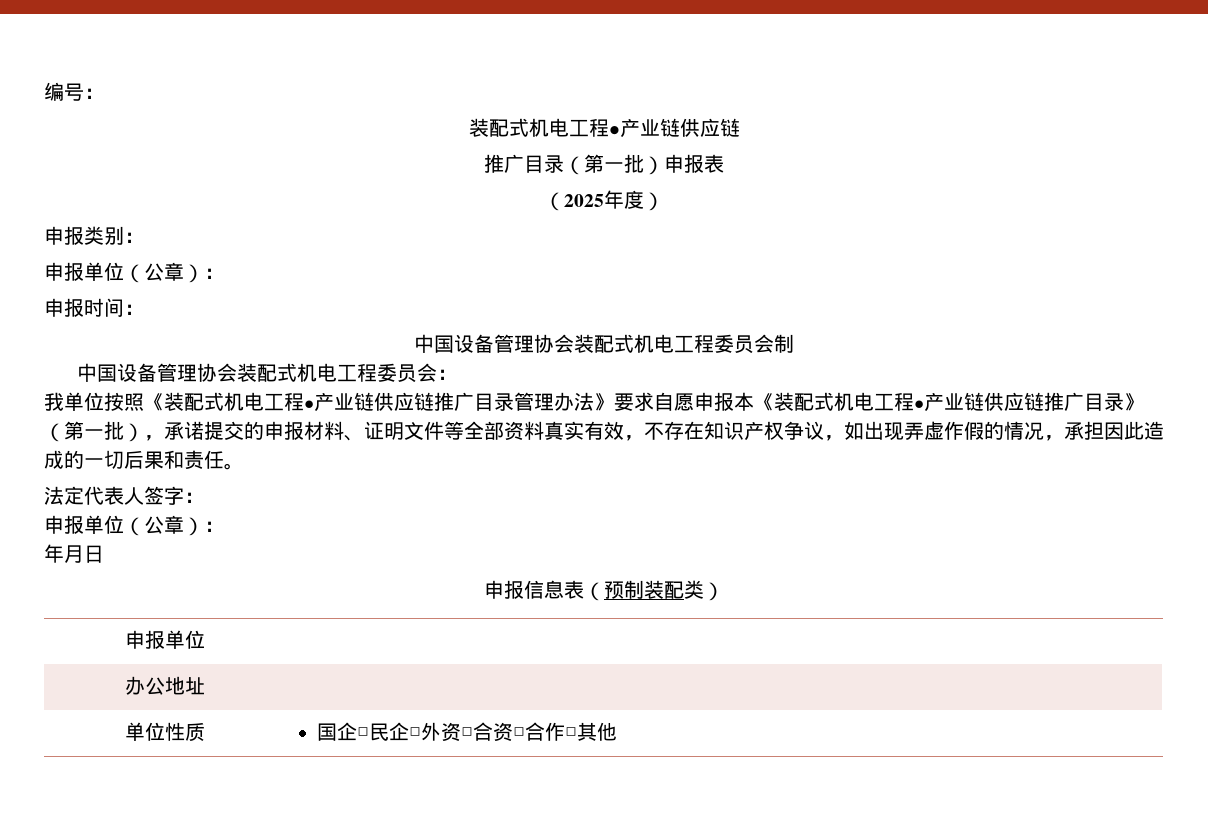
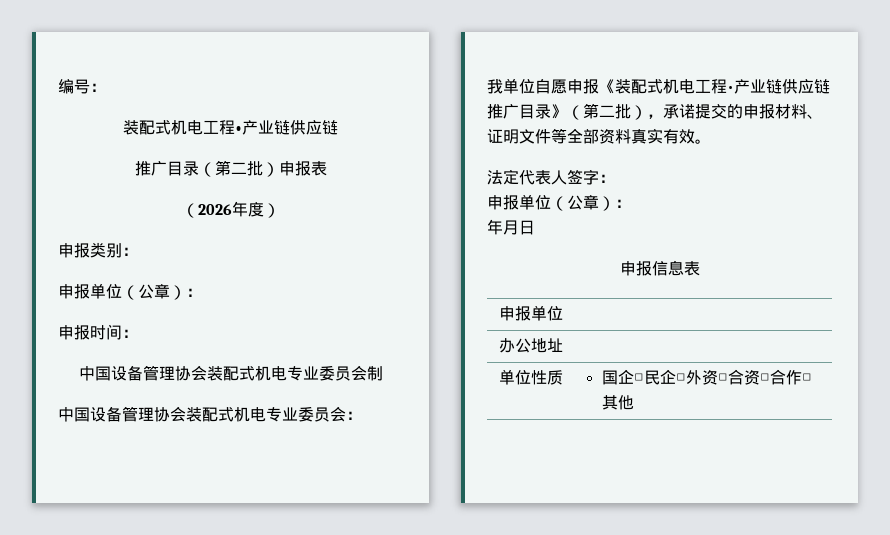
- 推广目录（第一批）申报表
+ 推广目录（第二批）申报表
- （2025年度）
+ （2026年度）
- 中国设备管理协会装配式机电工程委员会制
+ 中国设备管理协会装配式机电专业委员会制
- 中国设备管理协会装配式机电工程委员会：
+ 中国设备管理协会装配式机电专业委员会：
- 我单位按照《装配式机电工程•产业链供应链推广目录管理办法》要求自愿申报本《装配式机电工程•产业链供应链推广目录》（第一批），承诺提交的申报材料、证明文件等全部资料真实有效，不存在知识产权争议，如出现弄虚作假的情况，承担因此造成的一切后果和责任。
+ 我单位自愿申报《装配式机电工程•产业链供应链推广目录》（第二批），承诺提交的申报材料、证明文件等全部资料真实有效。
- 申报信息表（预制装配类）
+ 申报信息表

